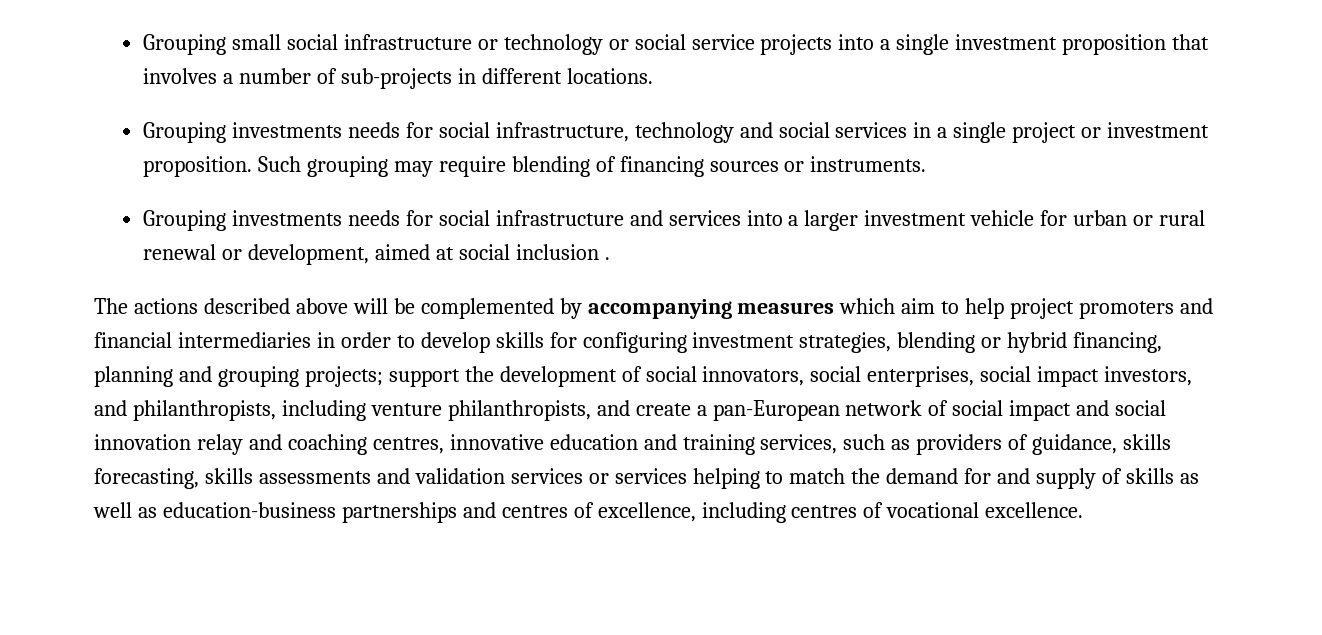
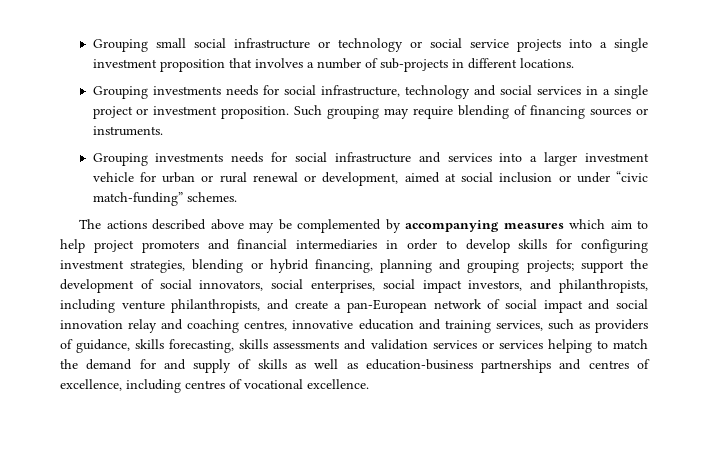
- Grouping investments needs for social infrastructure and services into a larger investment vehicle for urban or rural renewal or development, aimed at social inclusion .
+ Grouping investments needs for social infrastructure and services into a larger investment vehicle for urban or rural renewal or development, aimed at social inclusion or under “civic match-funding” schemes.
- The actions described above will be complemented by accompanying measures which aim to help project promoters and financial intermediaries in order to develop skills for configuring investment strategies, blending or hybrid financing, planning and grouping projects;
+ The actions described above may be complemented by accompanying measures which aim to help project promoters and financial intermediaries in order to develop skills for configuring investment strategies, blending or hybrid financing, planning and grouping projects;

